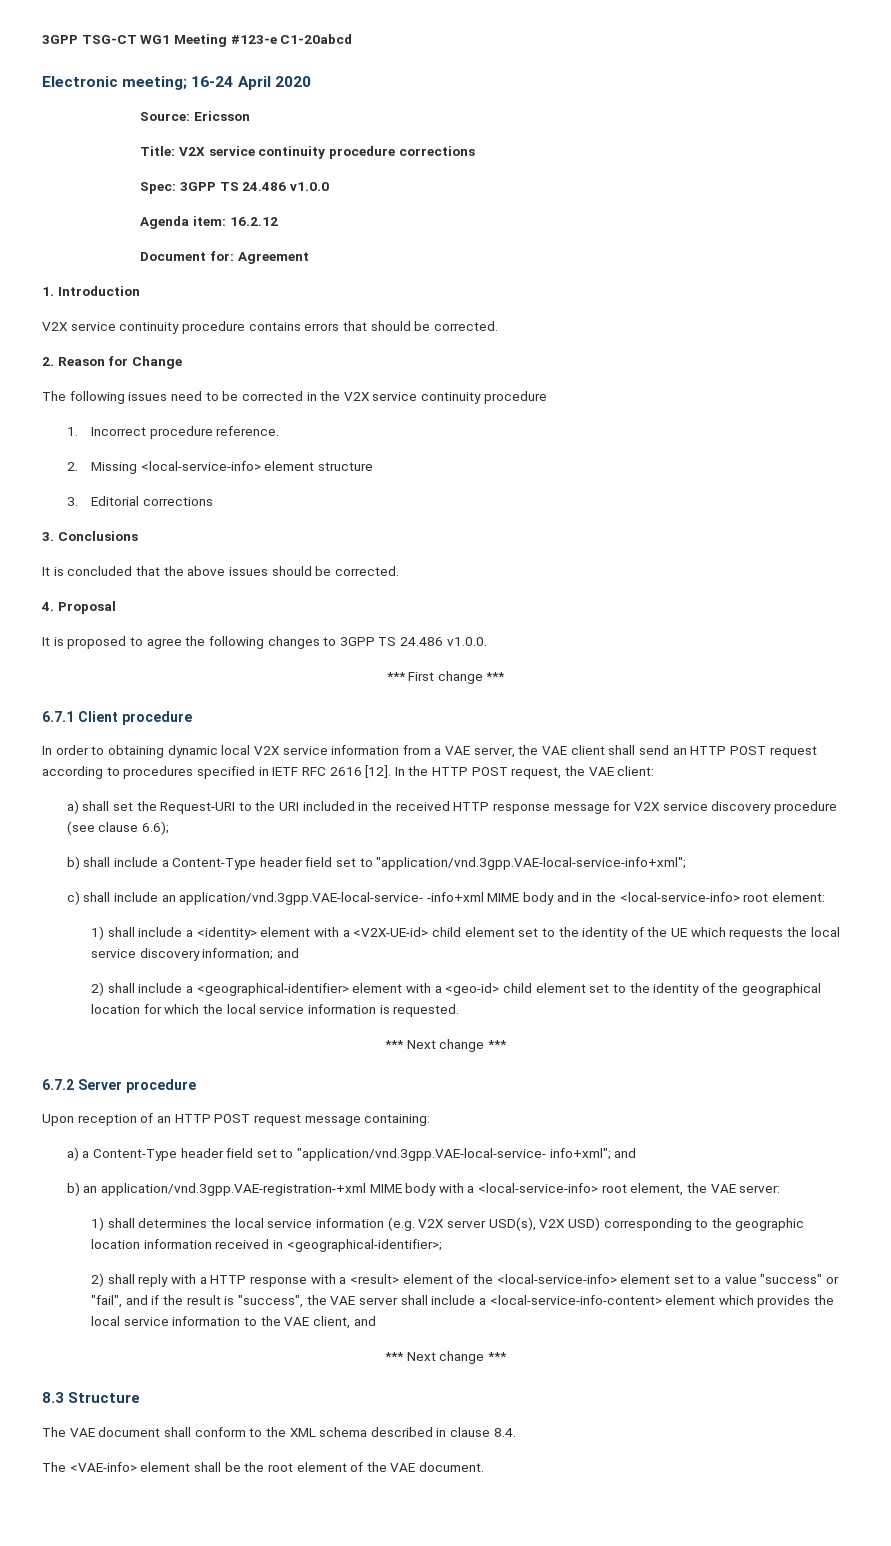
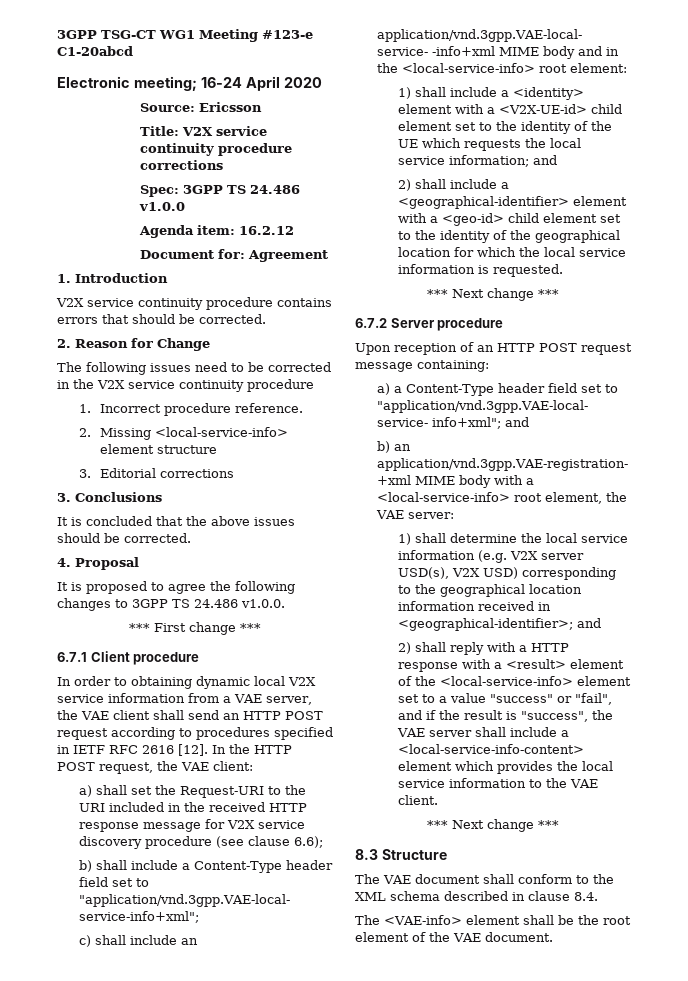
- 1) shall include a <identity> element with a <V2X-UE-id> child element set to the identity of the UE which requests the local service discovery information; and
+ 1) shall include a <identity> element with a <V2X-UE-id> child element set to the identity of the UE which requests the local service information; and
- 1) shall determines the local service information (e.g. V2X server USD(s), V2X USD) corresponding to the geographic location information received in <geographical-identifier>;
+ 1) shall determine the local service information (e.g. V2X server USD(s), V2X USD) corresponding to the geographical location information received in <geographical-identifier>; and
- 2) shall reply with a HTTP response with a <result> element of the <local-service-info> element set to a value "success" or "fail", and if the result is "success", the VAE server shall include a <local-service-info-content> element which provides the local service information to the VAE client, and
+ 2) shall reply with a HTTP response with a <result> element of the <local-service-info> element set to a value "success" or "fail", and if the result is "success", the VAE server shall include a <local-service-info-content> element which provides the local service information to the VAE client.

